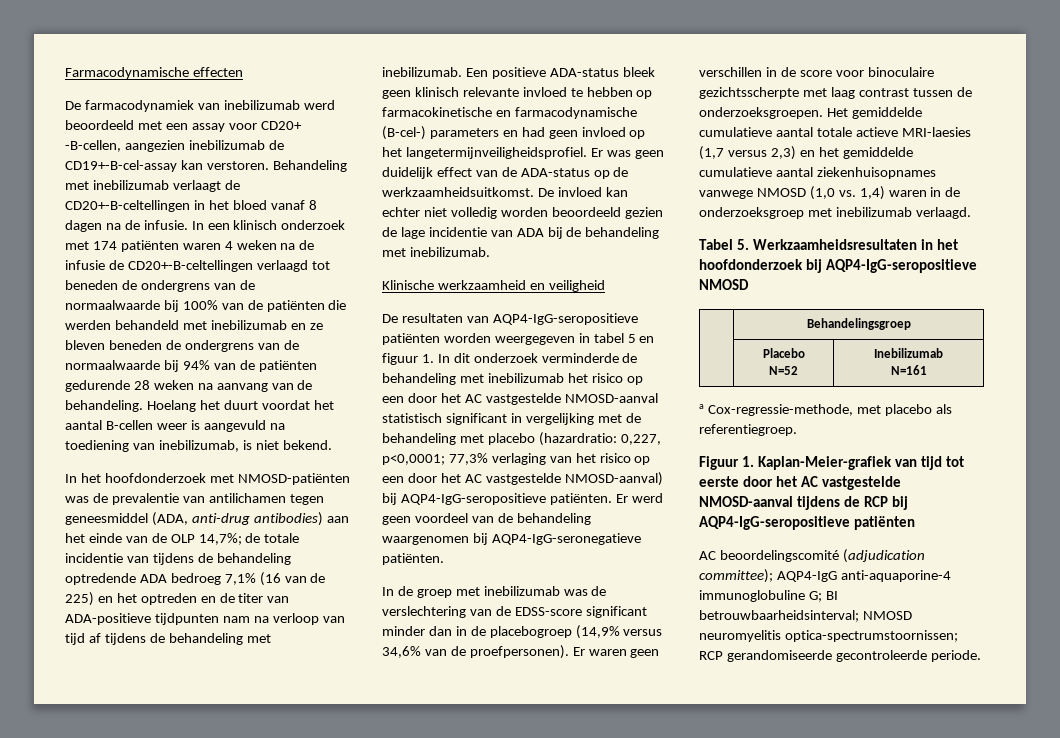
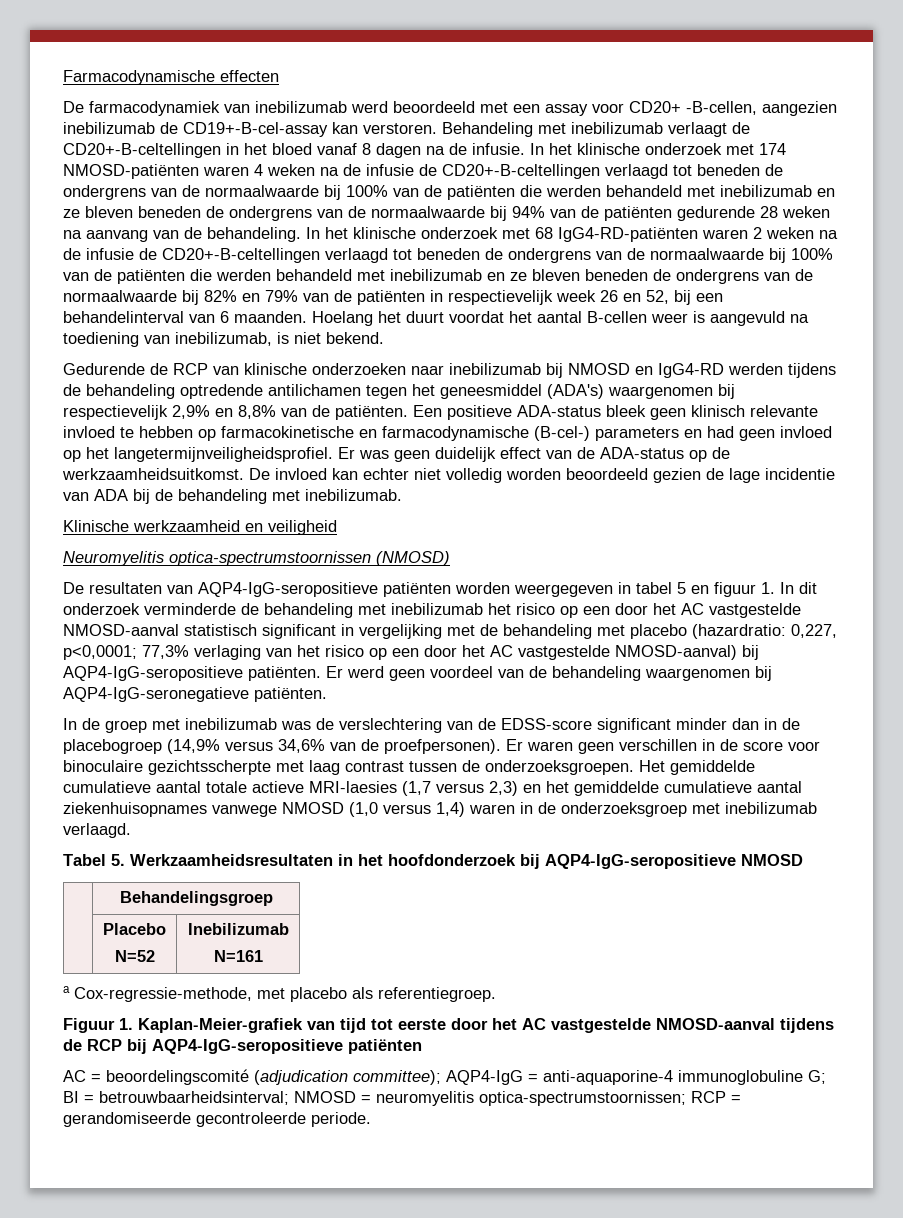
- In een klinisch onderzoek met 174 patiënten waren 4 weken na de infusie de CD20+-B-celtellingen verlaagd tot beneden de ondergrens van de normaalwaarde bij 100% van de patiënten die werden behandeld met inebilizumab en ze bleven beneden de ondergrens van de normaalwaarde bij 94% van de patiënten gedurende 28 weken na aanvang van de behandeling.
+ In het klinische onderzoek met 174 NMOSD-patiënten waren 4 weken na de infusie de CD20+-B-celtellingen verlaagd tot beneden de ondergrens van de normaalwaarde bij 100% van de patiënten die werden behandeld met inebilizumab en ze bleven beneden de ondergrens van de normaalwaarde bij 94% van de patiënten gedurende 28 weken na aanvang van de behandeling.
+ In het klinische onderzoek met 68 IgG4-RD-patiënten waren 2 weken na de infusie de CD20+-B-celtellingen verlaagd tot beneden de ondergrens van de normaalwaarde bij 100% van de patiënten die werden behandeld met inebilizumab en ze bleven beneden de ondergrens van de normaalwaarde bij 82% en 79% van de patiënten in respectievelijk week 26 en 52, bij een behandelinterval van 6 maanden.
- In het hoofdonderzoek met NMOSD-patiënten was de prevalentie van antilichamen tegen geneesmiddel (ADA, anti-drug antibodies) aan het einde van de OLP 14,7%; de totale incidentie van tijdens de behandeling optredende ADA bedroeg 7,1% (16 van de 225) en het optreden en de titer van ADA-positieve tijdpunten nam na verloop van tijd af tijdens de behandeling met inebilizumab.
+ Gedurende de RCP van klinische onderzoeken naar inebilizumab bij NMOSD en IgG4-RD werden tijdens de behandeling optredende antilichamen tegen het geneesmiddel (ADA's) waargenomen bij respectievelijk 2,9% en 8,8% van de patiënten.
+ Neuromyelitis optica-spectrumstoornissen (NMOSD)
- Het gemiddelde cumulatieve aantal totale actieve MRI-laesies (1,7 versus 2,3) en het gemiddelde cumulatieve aantal ziekenhuisopnames vanwege NMOSD (1,0 vs. 1,4) waren in de onderzoeksgroep met inebilizumab verlaagd.
+ Het gemiddelde cumulatieve aantal totale actieve MRI-laesies (1,7 versus 2,3) en het gemiddelde cumulatieve aantal ziekenhuisopnames vanwege NMOSD (1,0 versus 1,4) waren in de onderzoeksgroep met inebilizumab verlaagd.
- AC beoordelingscomité (adjudication committee); AQP4-IgG anti-aquaporine-4 immunoglobuline G; BI betrouwbaarheidsinterval; NMOSD neuromyelitis optica-spectrumstoornissen; RCP gerandomiseerde gecontroleerde periode.
+ AC = beoordelingscomité (adjudication committee); AQP4-IgG = anti-aquaporine-4 immunoglobuline G; BI = betrouwbaarheidsinterval; NMOSD = neuromyelitis optica-spectrumstoornissen; RCP = gerandomiseerde gecontroleerde periode.

